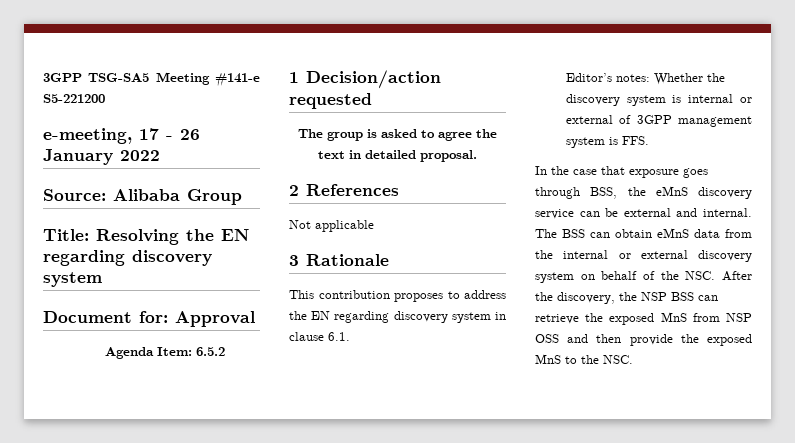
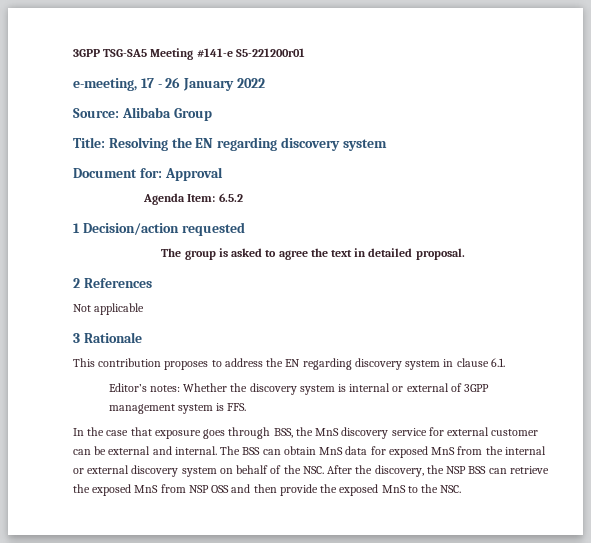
- 3GPP TSG-SA5 Meeting #141-e S5-221200
+ 3GPP TSG-SA5 Meeting #141-e S5-221200r01
- In the case that exposure goes through BSS, the eMnS discovery service can be external and internal.
+ In the case that exposure goes through BSS, the MnS discovery service for external customer can be external and internal.
- The BSS can obtain eMnS data from the internal or external discovery system on behalf of the NSC. After the discovery, the NSP BSS can retrieve the exposed MnS from NSP OSS and then provide the exposed MnS to the NSC.
+ The BSS can obtain MnS data for exposed MnS from the internal or external discovery system on behalf of the NSC. After the discovery, the NSP BSS can retrieve the exposed MnS from NSP OSS and then provide the exposed MnS to the NSC.

